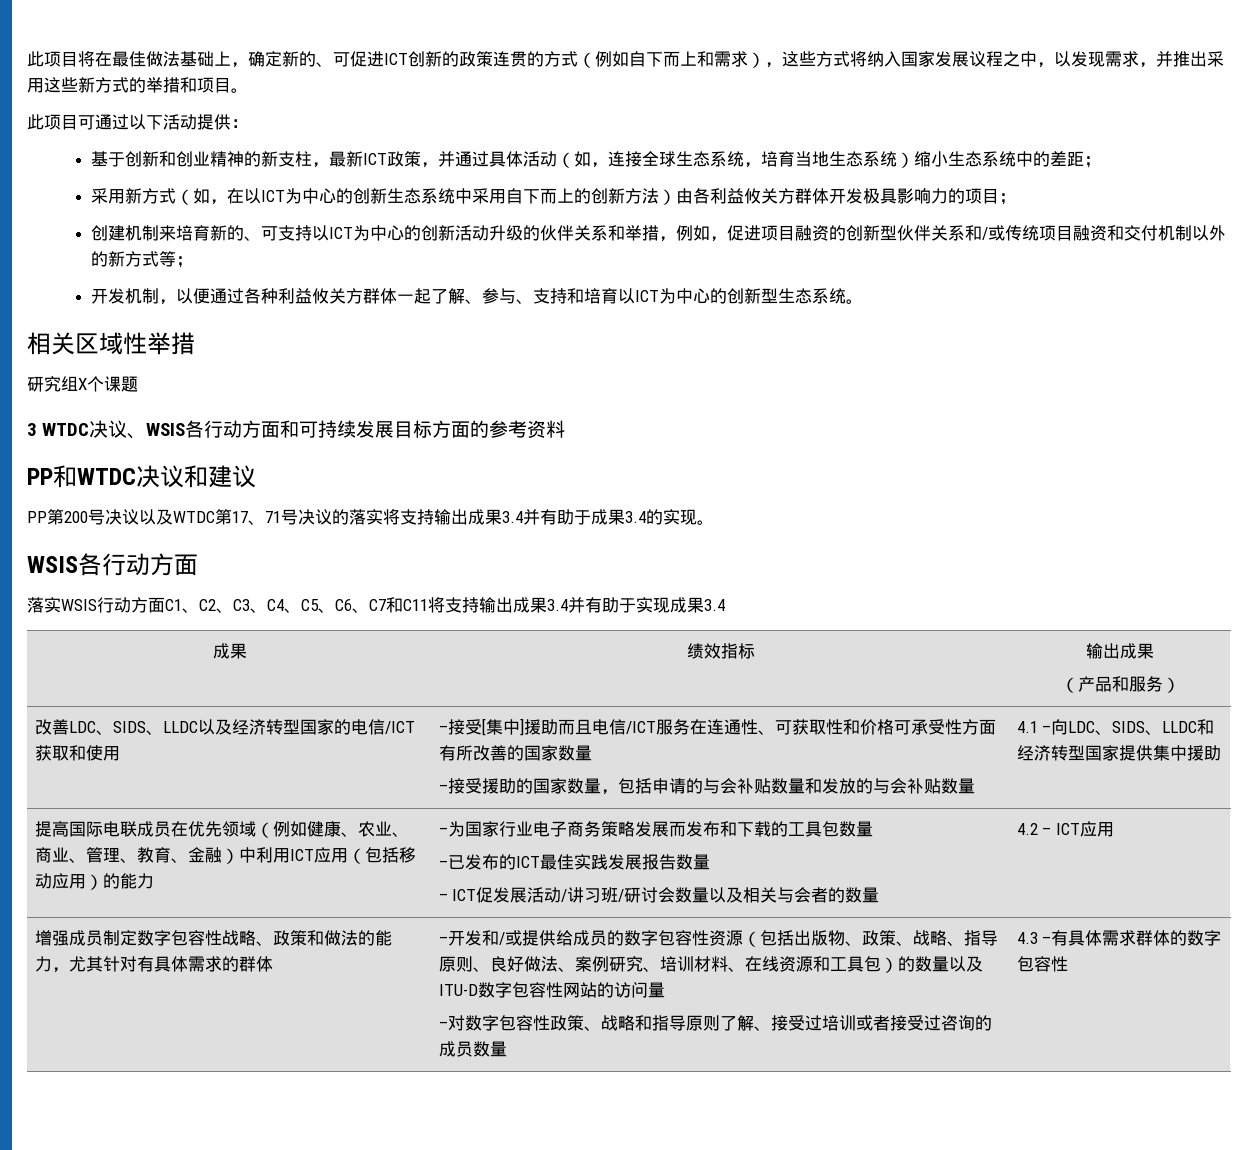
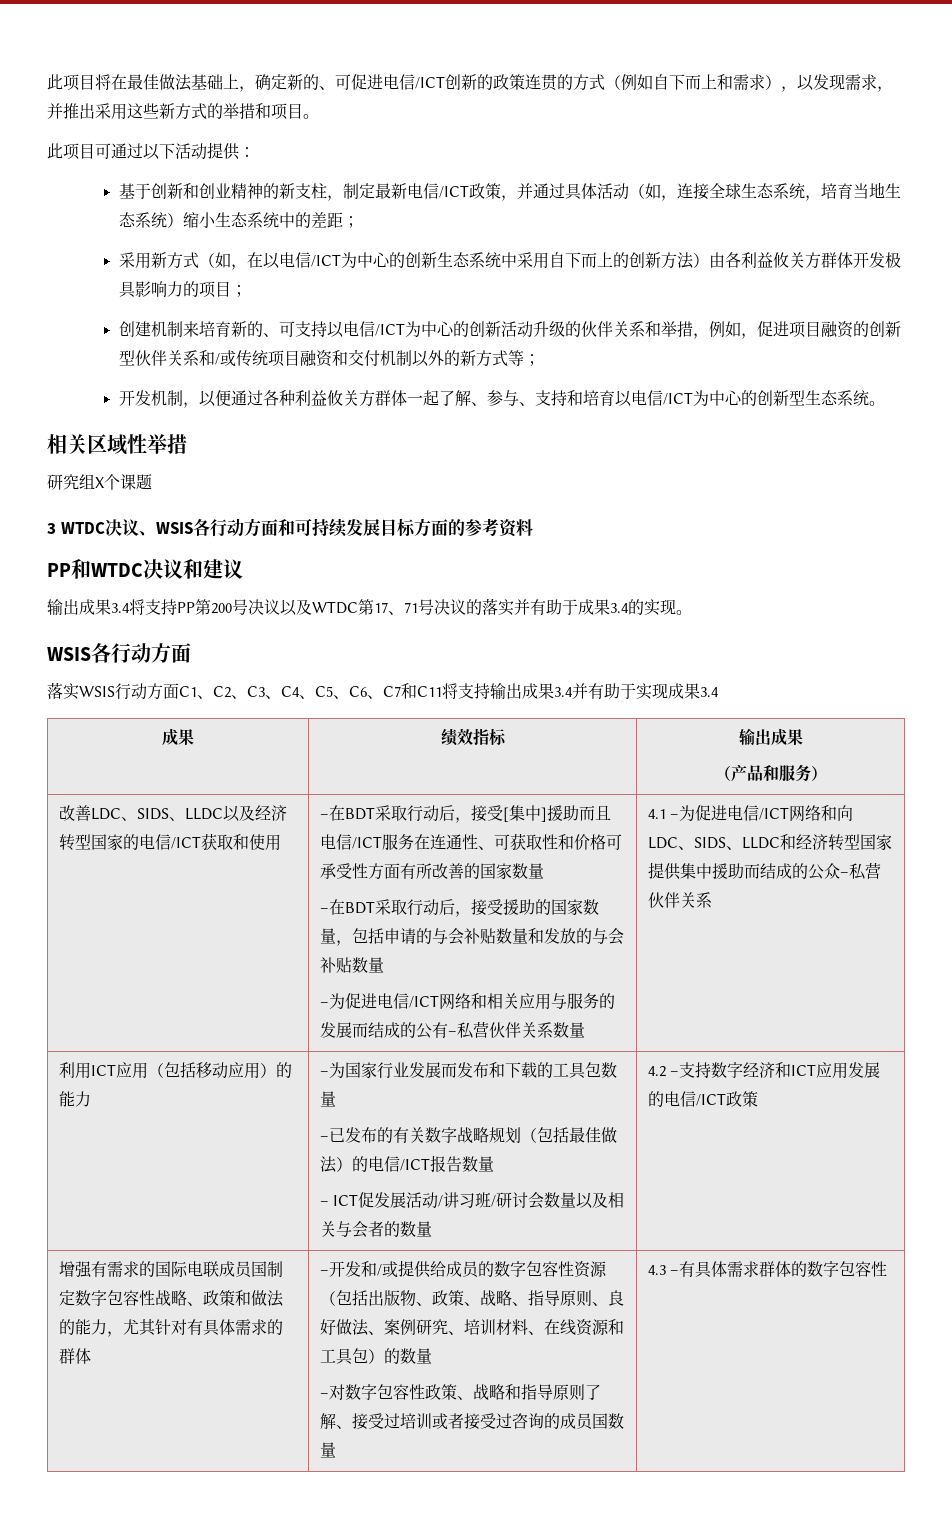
- 此项目将在最佳做法基础上，确定新的、可促进ICT创新的政策连贯的方式（例如自下而上和需求），这些方式将纳入国家发展议程之中，以发现需求，并推出采用这些新方式的举措和项目。
+ 此项目将在最佳做法基础上，确定新的、可促进电信/ICT创新的政策连贯的方式（例如自下而上和需求），以发现需求，并推出采用这些新方式的举措和项目。
- 基于创新和创业精神的新支柱，最新ICT政策，并通过具体活动（如，连接全球生态系统，培育当地生态系统）缩小生态系统中的差距；
+ 基于创新和创业精神的新支柱，制定最新电信/ICT政策，并通过具体活动（如，连接全球生态系统，培育当地生态系统）缩小生态系统中的差距；
- 采用新方式（如，在以ICT为中心的创新生态系统中采用自下而上的创新方法）由各利益攸关方群体开发极具影响力的项目；
+ 采用新方式（如，在以电信/ICT为中心的创新生态系统中采用自下而上的创新方法）由各利益攸关方群体开发极具影响力的项目；
- 创建机制来培育新的、可支持以ICT为中心的创新活动升级的伙伴关系和举措，例如，促进项目融资的创新型伙伴关系和/或传统项目融资和交付机制以外的新方式等；
+ 创建机制来培育新的、可支持以电信/ICT为中心的创新活动升级的伙伴关系和举措，例如，促进项目融资的创新型伙伴关系和/或传统项目融资和交付机制以外的新方式等；
- 开发机制，以便通过各种利益攸关方群体一起了解、参与、支持和培育以ICT为中心的创新型生态系统。
+ 开发机制，以便通过各种利益攸关方群体一起了解、参与、支持和培育以电信/ICT为中心的创新型生态系统。
- PP第200号决议以及WTDC第17、71号决议的落实将支持输出成果3.4并有助于成果3.4的实现。
+ 输出成果3.4将支持PP第200号决议以及WTDC第17、71号决议的落实并有助于成果3.4的实现。
- –接受[集中]援助而且电信/ICT服务在连通性、可获取性和价格可承受性方面有所改善的国家数量
+ –在BDT采取行动后，接受[集中]援助而且电信/ICT服务在连通性、可获取性和价格可承受性方面有所改善的国家数量
- –接受援助的国家数量，包括申请的与会补贴数量和发放的与会补贴数量
+ –在BDT采取行动后，接受援助的国家数量，包括申请的与会补贴数量和发放的与会补贴数量
- 4.1 –向LDC、SIDS、LLDC和经济转型国家提供集中援助
- 提高国际电联成员在优先领域（例如健康、农业、商业、管理、教育、金融）中利用ICT应用（包括移动应用）的能力
+ –为促进电信/ICT网络和相关应用与服务的发展而结成的公有–私营伙伴关系数量 | 4.1 –为促进电信/ICT网络和向LDC、SIDS、LLDC和经济转型国家提供集中援助而结成的公众–私营伙伴关系
+ 利用ICT应用（包括移动应用）的能力
- –为国家行业电子商务策略发展而发布和下载的工具包数量
+ –为国家行业发展而发布和下载的工具包数量
- –已发布的ICT最佳实践发展报告数量
+ –已发布的有关数字战略规划（包括最佳做法）的电信/ICT报告数量
- 4.2 – ICT应用
- 增强成员制定数字包容性战略、政策和做法的能力，尤其针对有具体需求的群体
+ 4.2 –支持数字经济和ICT应用发展的电信/ICT政策
+ 增强有需求的国际电联成员国制定数字包容性战略、政策和做法的能力，尤其针对有具体需求的群体
- –开发和/或提供给成员的数字包容性资源（包括出版物、政策、战略、指导原则、良好做法、案例研究、培训材料、在线资源和工具包）的数量以及ITU-D数字包容性网站的访问量
+ –开发和/或提供给成员的数字包容性资源（包括出版物、政策、战略、指导原则、良好做法、案例研究、培训材料、在线资源和工具包）的数量
- –对数字包容性政策、战略和指导原则了解、接受过培训或者接受过咨询的成员数量
+ –对数字包容性政策、战略和指导原则了解、接受过培训或者接受过咨询的成员国数量

